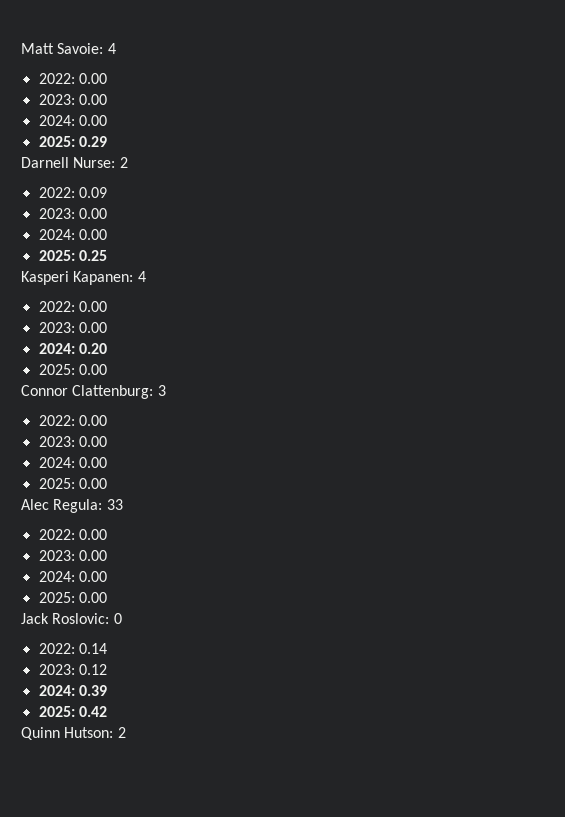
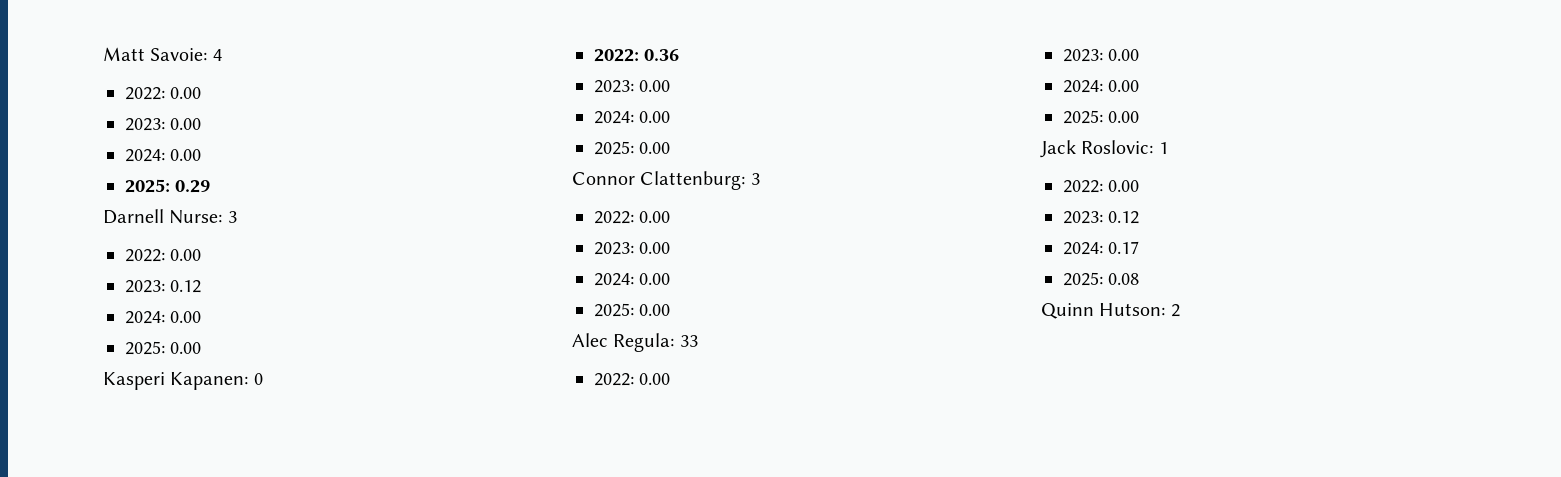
- Darnell Nurse: 2
- 2022: 0.09
+ Darnell Nurse: 3
+ 2022: 0.00
+ 2023: 0.12
+ 2024: 0.00
+ 2025: 0.00
+ Kasperi Kapanen: 0
+ 2022: 0.36
  2023: 0.00
  2024: 0.00
- 2025: 0.25
- Kasperi Kapanen: 4
- 2022: 0.00
- 2023: 0.00
- 2024: 0.20
- Jack Roslovic: 0
- 2022: 0.14
+ Jack Roslovic: 1
+ 2022: 0.00
  2023: 0.12
- 2024: 0.39
- 2025: 0.42
+ 2024: 0.17
+ 2025: 0.08

